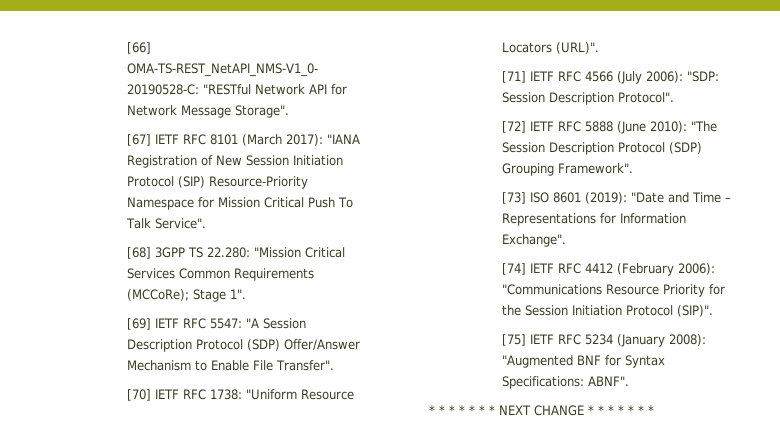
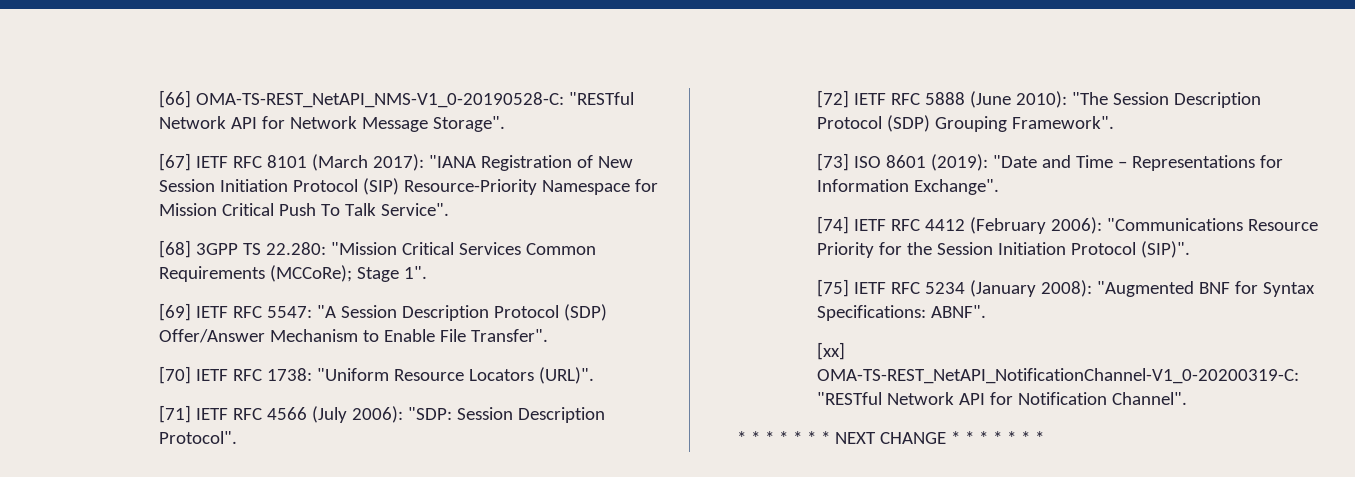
+ [xx] OMA-TS-REST_NetAPI_NotificationChannel-V1_0-20200319-C: "RESTful Network API for Notification Channel".

